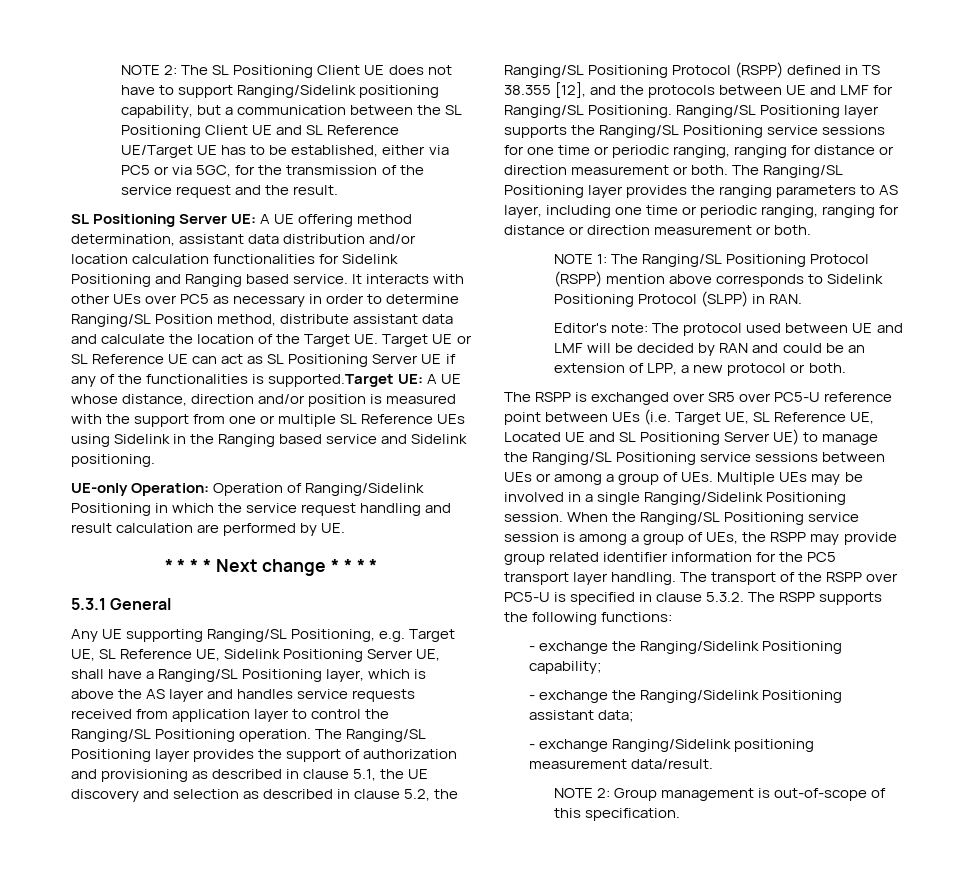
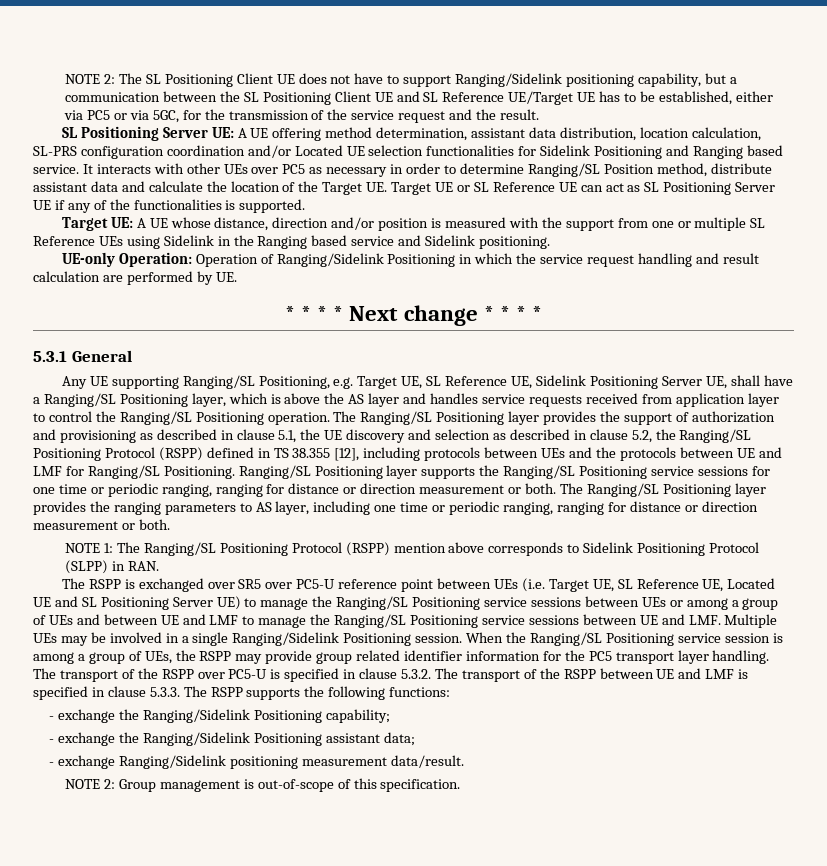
- SL Positioning Server UE: A UE offering method determination, assistant data distribution and/or location calculation functionalities for Sidelink Positioning and Ranging based service.
+ SL Positioning Server UE: A UE offering method determination, assistant data distribution, location calculation, SL-PRS configuration coordination and/or Located UE selection functionalities for Sidelink Positioning and Ranging based service.
- It interacts with other UEs over PC5 as necessary in order to determine Ranging/SL Position method, distribute assistant data and calculate the location of the Target UE. Target UE or SL Reference UE can act as SL Positioning Server UE if any of the functionalities is supported.Target UE:
+ It interacts with other UEs over PC5 as necessary in order to determine Ranging/SL Position method, distribute assistant data and calculate the location of the Target UE. Target UE or SL Reference UE can act as SL Positioning Server UE if any of the functionalities is supported.
+ Target UE:
- The Ranging/SL Positioning layer provides the support of authorization and provisioning as described in clause 5.1, the UE discovery and selection as described in clause 5.2, the Ranging/SL Positioning Protocol (RSPP) defined in TS 38.355 [12], and the protocols between UE and LMF for Ranging/SL Positioning.
+ The Ranging/SL Positioning layer provides the support of authorization and provisioning as described in clause 5.1, the UE discovery and selection as described in clause 5.2, the Ranging/SL Positioning Protocol (RSPP) defined in TS 38.355 [12], including protocols between UEs and the protocols between UE and LMF for Ranging/SL Positioning.
- Editor's note: The protocol used between UE and LMF will be decided by RAN and could be an extension of LPP, a new protocol or both.
- The RSPP is exchanged over SR5 over PC5-U reference point between UEs (i.e. Target UE, SL Reference UE, Located UE and SL Positioning Server UE) to manage the Ranging/SL Positioning service sessions between UEs or among a group of UEs. Multiple UEs may be involved in a single Ranging/Sidelink Positioning session.
+ The RSPP is exchanged over SR5 over PC5-U reference point between UEs (i.e. Target UE, SL Reference UE, Located UE and SL Positioning Server UE) to manage the Ranging/SL Positioning service sessions between UEs or among a group of UEs and between UE and LMF to manage the Ranging/SL Positioning service sessions between UE and LMF. Multiple UEs may be involved in a single Ranging/Sidelink Positioning session.
- The transport of the RSPP over PC5-U is specified in clause 5.3.2. The RSPP supports the following functions:
+ The transport of the RSPP over PC5-U is specified in clause 5.3.2. The transport of the RSPP between UE and LMF is specified in clause 5.3.3. The RSPP supports the following functions:

